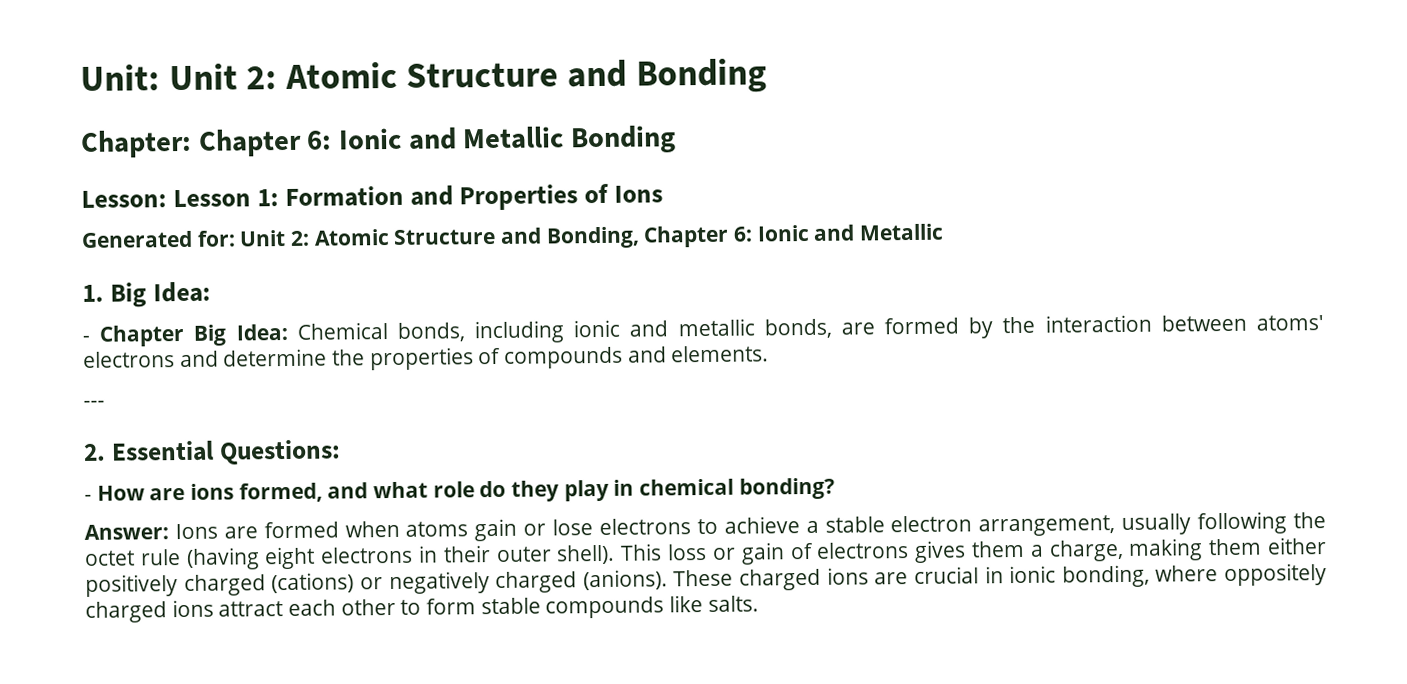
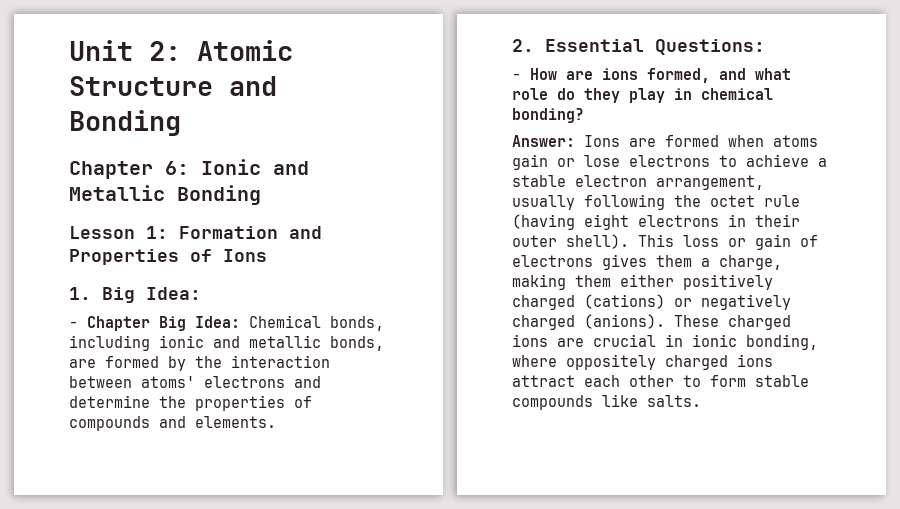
- Unit: Unit 2: Atomic Structure and Bonding
+ Unit 2: Atomic Structure and Bonding
- Chapter: Chapter 6: Ionic and Metallic Bonding
+ Chapter 6: Ionic and Metallic Bonding
- Lesson: Lesson 1: Formation and Properties of Ions
+ Lesson 1: Formation and Properties of Ions
- Generated for: Unit 2: Atomic Structure and Bonding, Chapter 6: Ionic and Metallic
- ---

